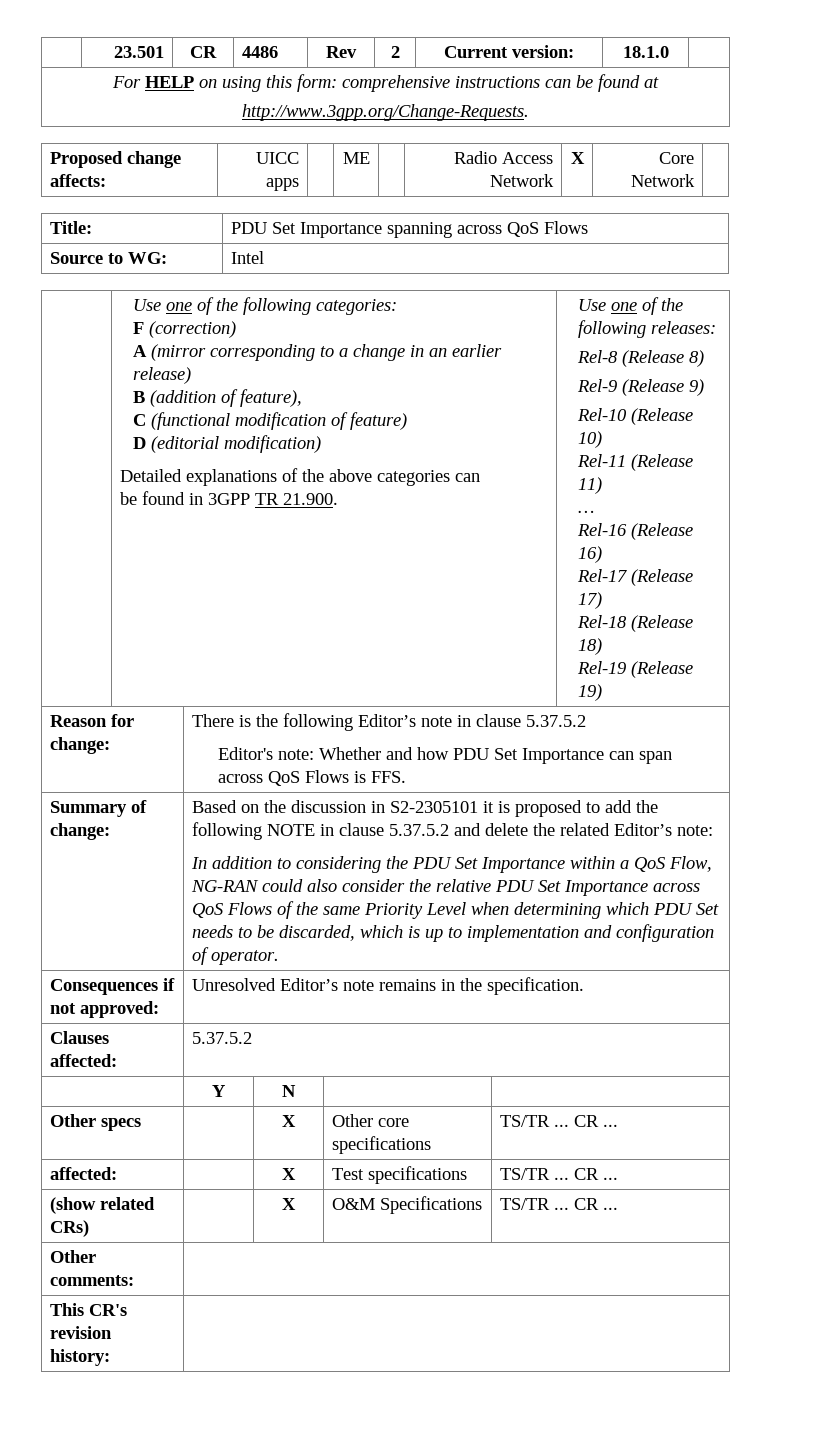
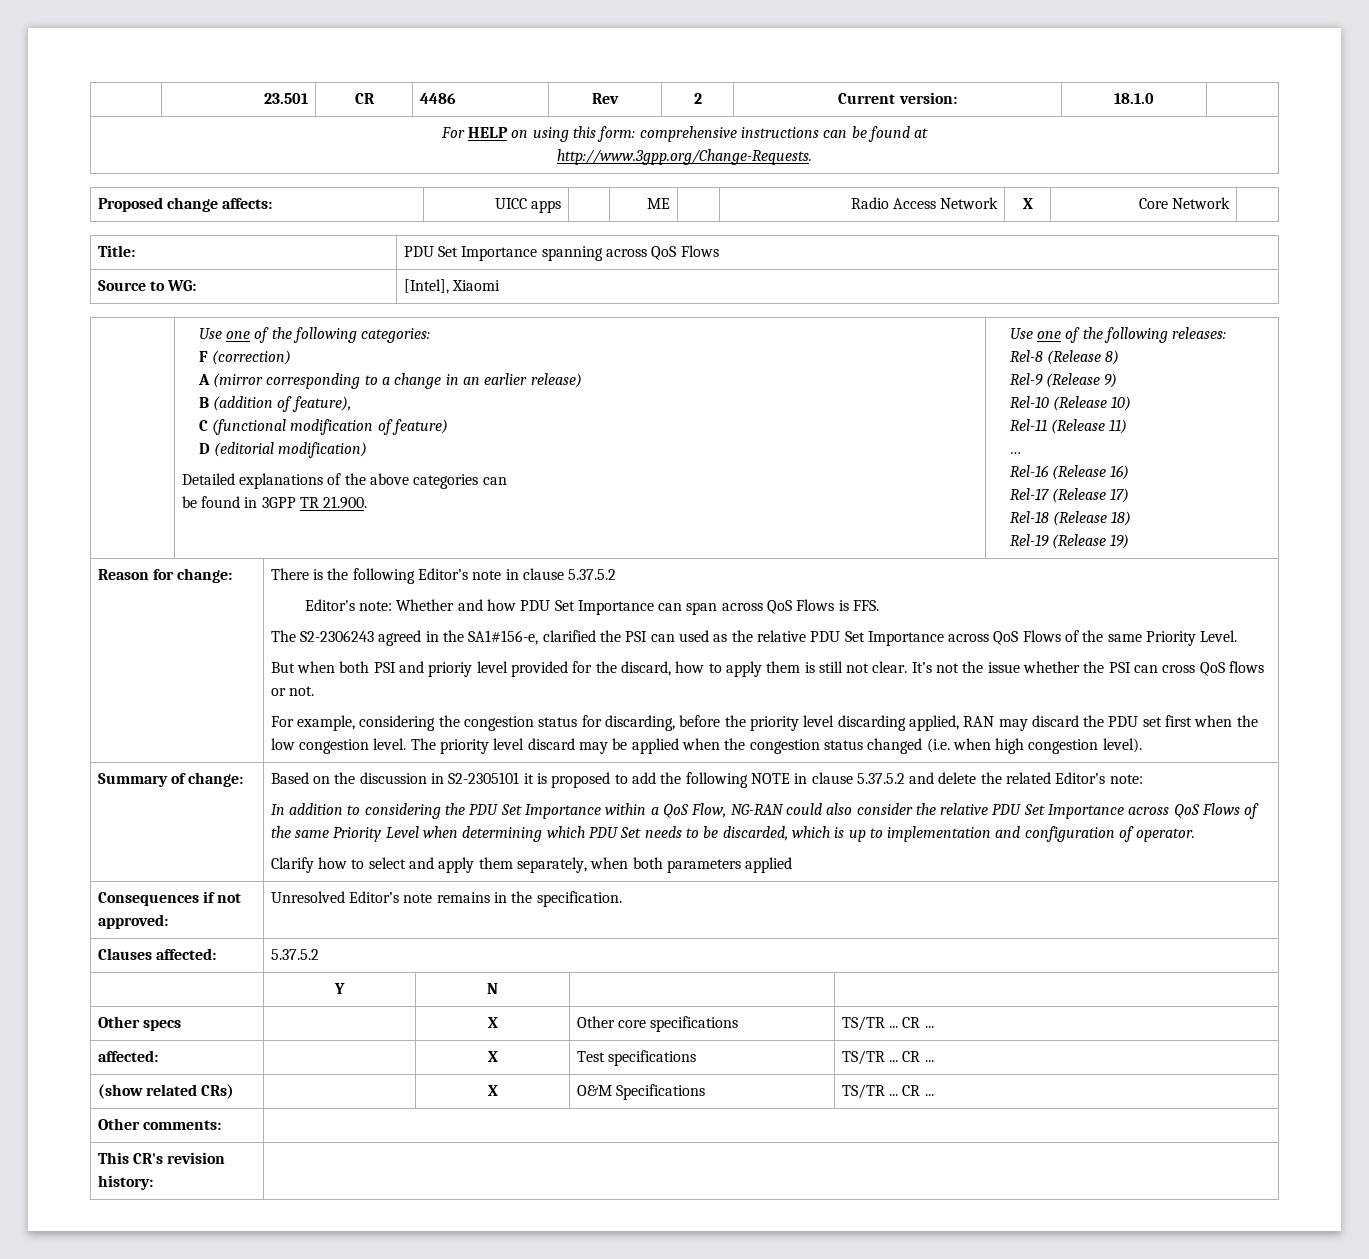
- Source to WG: | Intel
+ Source to WG: | [Intel], Xiaomi
+ The S2-2306243 agreed in the SA1#156-e, clarified the PSI can used as the relative PDU Set Importance across QoS Flows of the same Priority Level.
+ But when both PSI and prioriy level provided for the discard, how to apply them is still not clear. It’s not the issue whether the PSI can cross QoS flows or not.
+ For example, considering the congestion status for discarding, before the priority level discarding applied, RAN may discard the PDU set first when the low congestion level. The priority level discard may be applied when the congestion status changed (i.e. when high congestion level).
+ Clarify how to select and apply them separately, when both parameters applied

